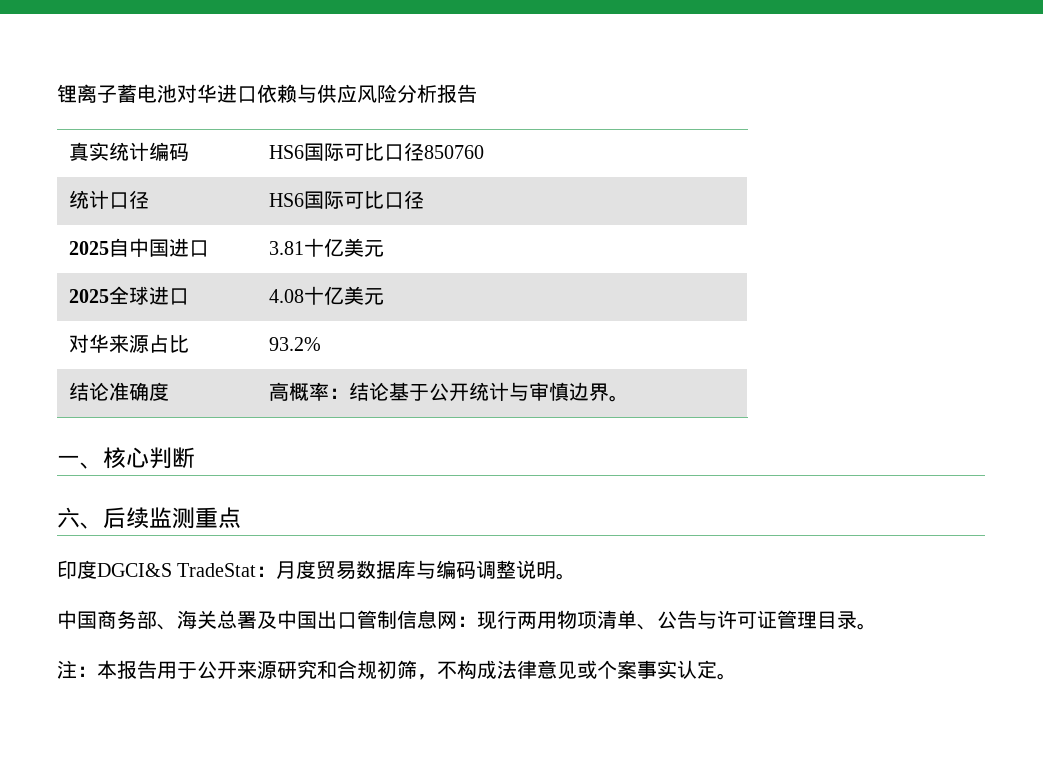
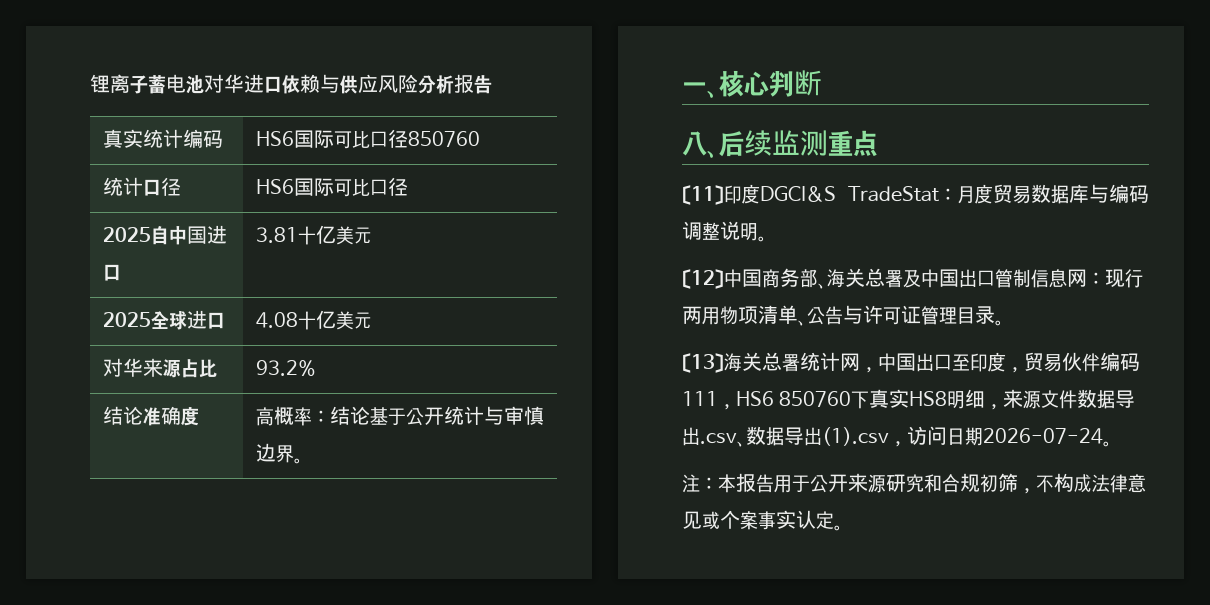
- 六、后续监测重点
+ 八、后续监测重点
- 印度DGCI&S TradeStat：月度贸易数据库与编码调整说明。
+ 〔11〕印度DGCI&S TradeStat：月度贸易数据库与编码调整说明。
- 中国商务部、海关总署及中国出口管制信息网：现行两用物项清单、公告与许可证管理目录。
+ 〔12〕中国商务部、海关总署及中国出口管制信息网：现行两用物项清单、公告与许可证管理目录。
+ 〔13〕海关总署统计网，中国出口至印度，贸易伙伴编码111，HS6 850760下真实HS8明细，来源文件数据导出.csv、数据导出(1).csv，访问日期2026-07-24。

